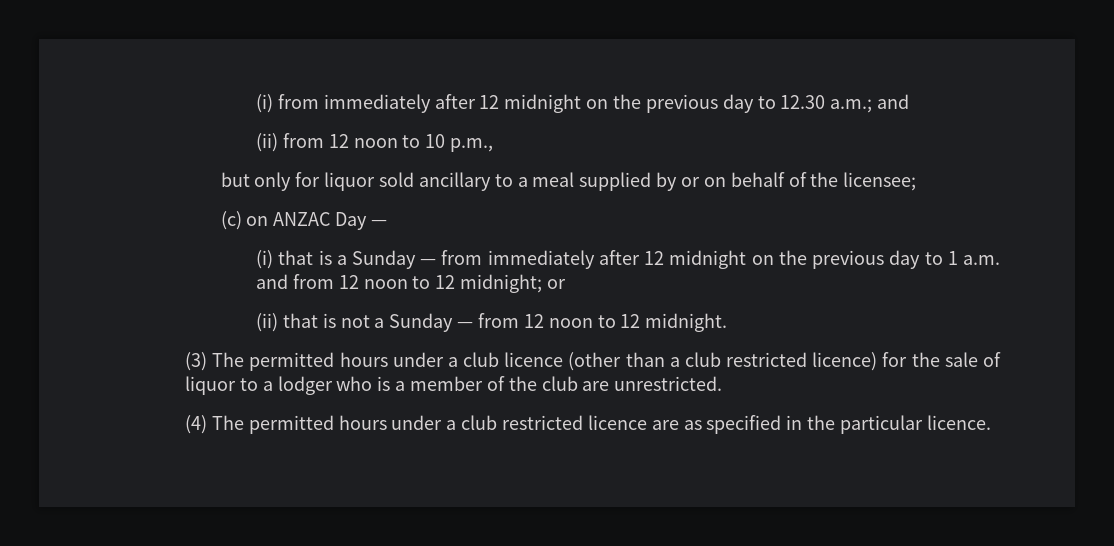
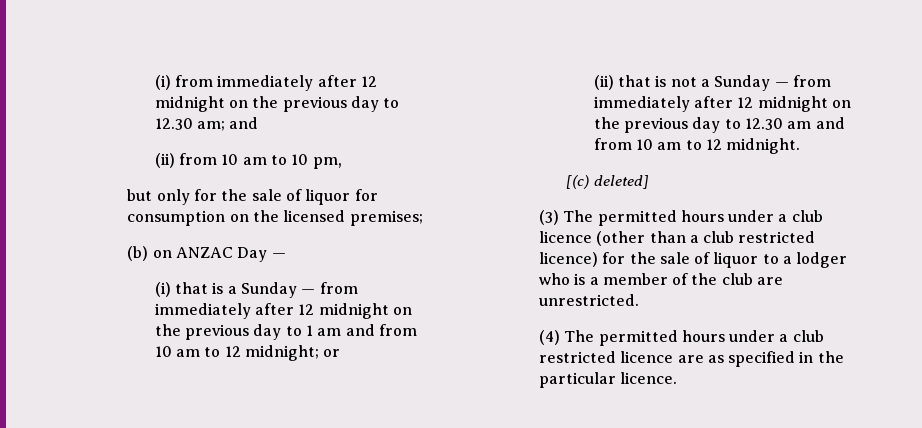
- (i) from immediately after 12 midnight on the previous day to 12.30 a.m.; and
+ (i) from immediately after 12 midnight on the previous day to 12.30 am; and
- (ii) from 12 noon to 10 p.m.,
+ (ii) from 10 am to 10 pm,
- but only for liquor sold ancillary to a meal supplied by or on behalf of the licensee;
- (c) on ANZAC Day —
+ but only for the sale of liquor for consumption on the licensed premises;
+ (b) on ANZAC Day —
- (i) that is a Sunday — from immediately after 12 midnight on the previous day to 1 a.m. and from 12 noon to 12 midnight; or
+ (i) that is a Sunday — from immediately after 12 midnight on the previous day to 1 am and from 10 am to 12 midnight; or
- (ii) that is not a Sunday — from 12 noon to 12 midnight.
+ (ii) that is not a Sunday — from immediately after 12 midnight on the previous day to 12.30 am and from 10 am to 12 midnight.
+ [(c) deleted]

